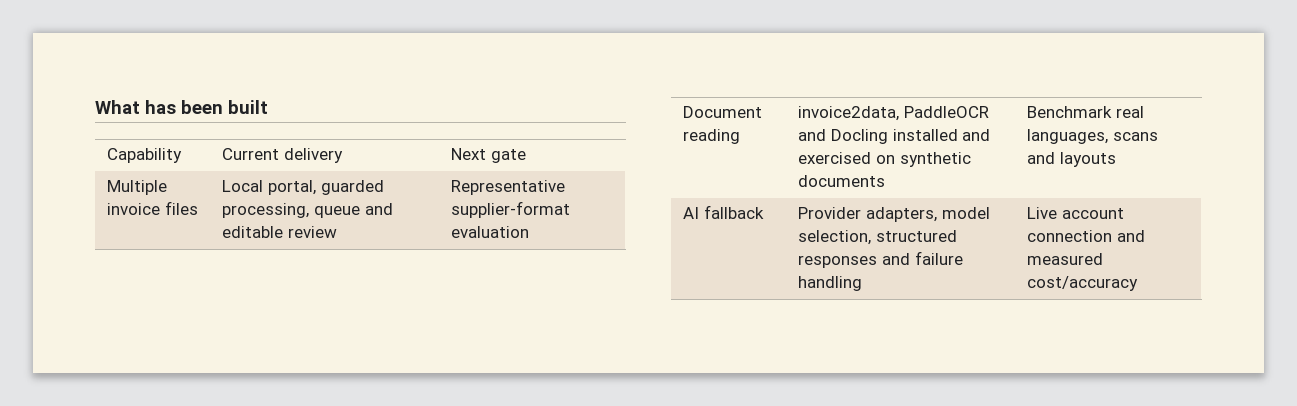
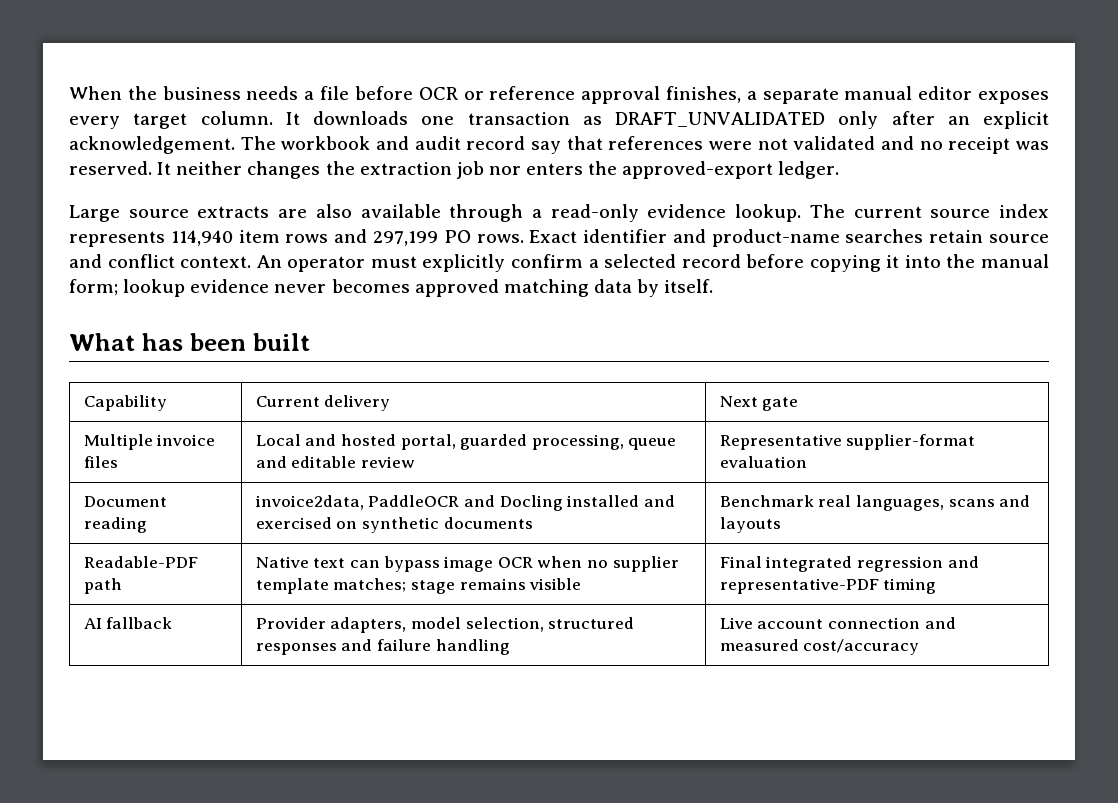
+ When the business needs a file before OCR or reference approval finishes, a separate manual editor exposes every target column. It downloads one transaction as DRAFT_UNVALIDATED only after an explicit acknowledgement. The workbook and audit record say that references were not validated and no receipt was reserved. It neither changes the extraction job nor enters the approved-export ledger.
+ Large source extracts are also available through a read-only evidence lookup. The current source index represents 114,940 item rows and 297,199 PO rows. Exact identifier and product-name searches retain source and conflict context. An operator must explicitly confirm a selected record before copying it into the manual form; lookup evidence never becomes approved matching data by itself.
- Multiple invoice files | Local portal, guarded processing, queue and editable review | Representative supplier-format evaluation
+ Multiple invoice files | Local and hosted portal, guarded processing, queue and editable review | Representative supplier-format evaluation
+ Readable-PDF path | Native text can bypass image OCR when no supplier template matches; stage remains visible | Final integrated regression and representative-PDF timing

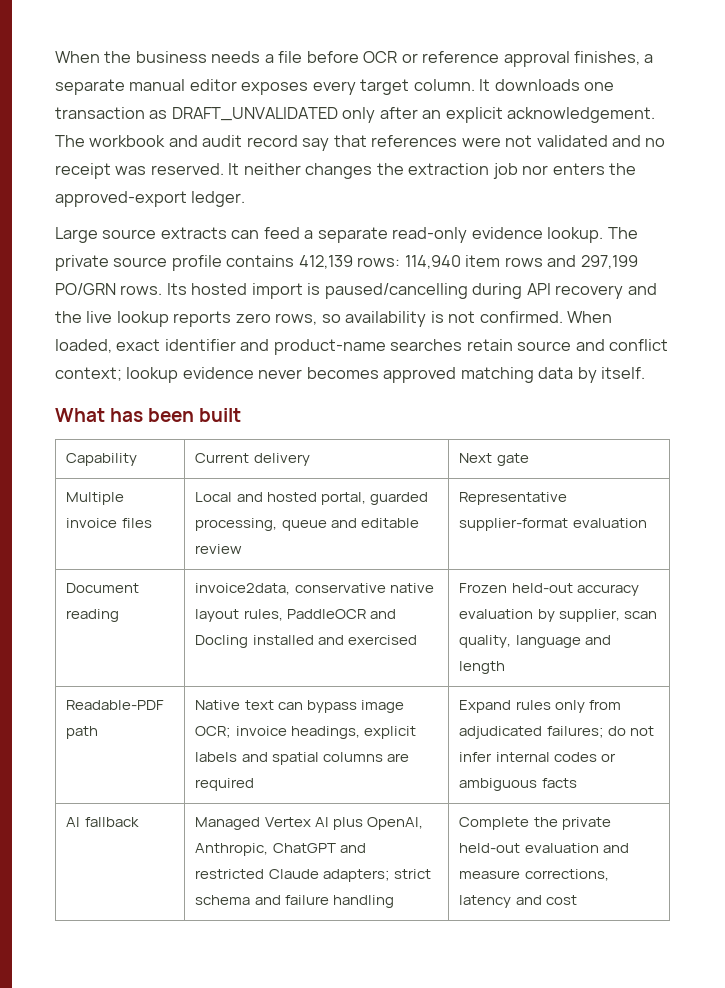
- Large source extracts are also available through a read-only evidence lookup. The current source index represents 114,940 item rows and 297,199 PO rows. Exact identifier and product-name searches retain source and conflict context. An operator must explicitly confirm a selected record before copying it into the manual form; lookup evidence never becomes approved matching data by itself.
+ Large source extracts can feed a separate read-only evidence lookup. The private source profile contains 412,139 rows: 114,940 item rows and 297,199 PO/GRN rows. Its hosted import is paused/cancelling during API recovery and the live lookup reports zero rows, so availability is not confirmed. When loaded, exact identifier and product-name searches retain source and conflict context; lookup evidence never becomes approved matching data by itself.
- Document reading | invoice2data, PaddleOCR and Docling installed and exercised on synthetic documents | Benchmark real languages, scans and layouts
+ Document reading | invoice2data, conservative native layout rules, PaddleOCR and Docling installed and exercised | Frozen held-out accuracy evaluation by supplier, scan quality, language and length
- Readable-PDF path | Native text can bypass image OCR when no supplier template matches; stage remains visible | Final integrated regression and representative-PDF timing
- AI fallback | Provider adapters, model selection, structured responses and failure handling | Live account connection and measured cost/accuracy
+ Readable-PDF path | Native text can bypass image OCR; invoice headings, explicit labels and spatial columns are required | Expand rules only from adjudicated failures; do not infer internal codes or ambiguous facts
+ AI fallback | Managed Vertex AI plus OpenAI, Anthropic, ChatGPT and restricted Claude adapters; strict schema and failure handling | Complete the private held-out evaluation and measure corrections, latency and cost

